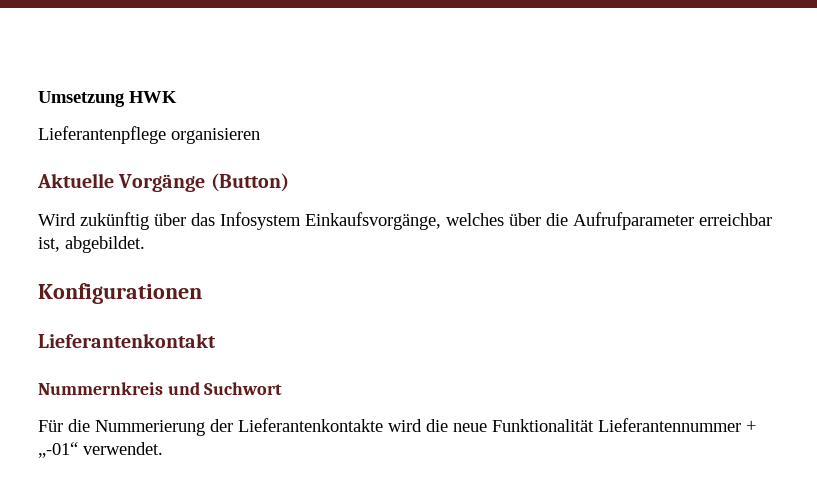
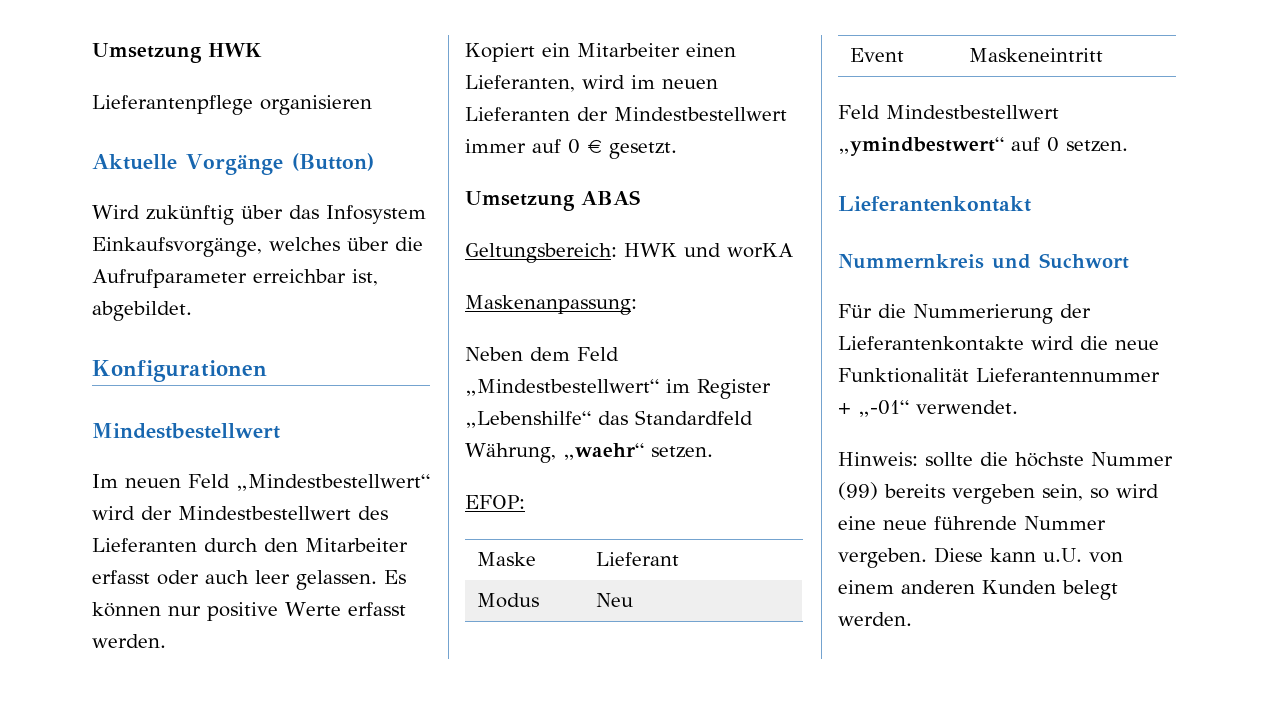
  Konfigurationen
+ Mindestbestellwert
+ Im neuen Feld „Mindestbestellwert“ wird der Mindestbestellwert des Lieferanten durch den Mitarbeiter erfasst oder auch leer gelassen. Es können nur positive Werte erfasst werden.
+ Kopiert ein Mitarbeiter einen Lieferanten, wird im neuen Lieferanten der Mindestbestellwert immer auf 0 € gesetzt.
+ Umsetzung ABAS
+ Geltungsbereich: HWK und worKA
+ Maskenanpassung:
+ Neben dem Feld „Mindestbestellwert“ im Register „Lebenshilfe“ das Standardfeld Währung, „waehr“ setzen.
+ EFOP:
+ Maske | Lieferant
+ Modus | Neu
+ Event | Maskeneintritt
+ Feld Mindestbestellwert „ymindbestwert“ auf 0 setzen.
+ Hinweis: sollte die höchste Nummer (99) bereits vergeben sein, so wird eine neue führende Nummer vergeben. Diese kann u.U. von einem anderen Kunden belegt werden.

